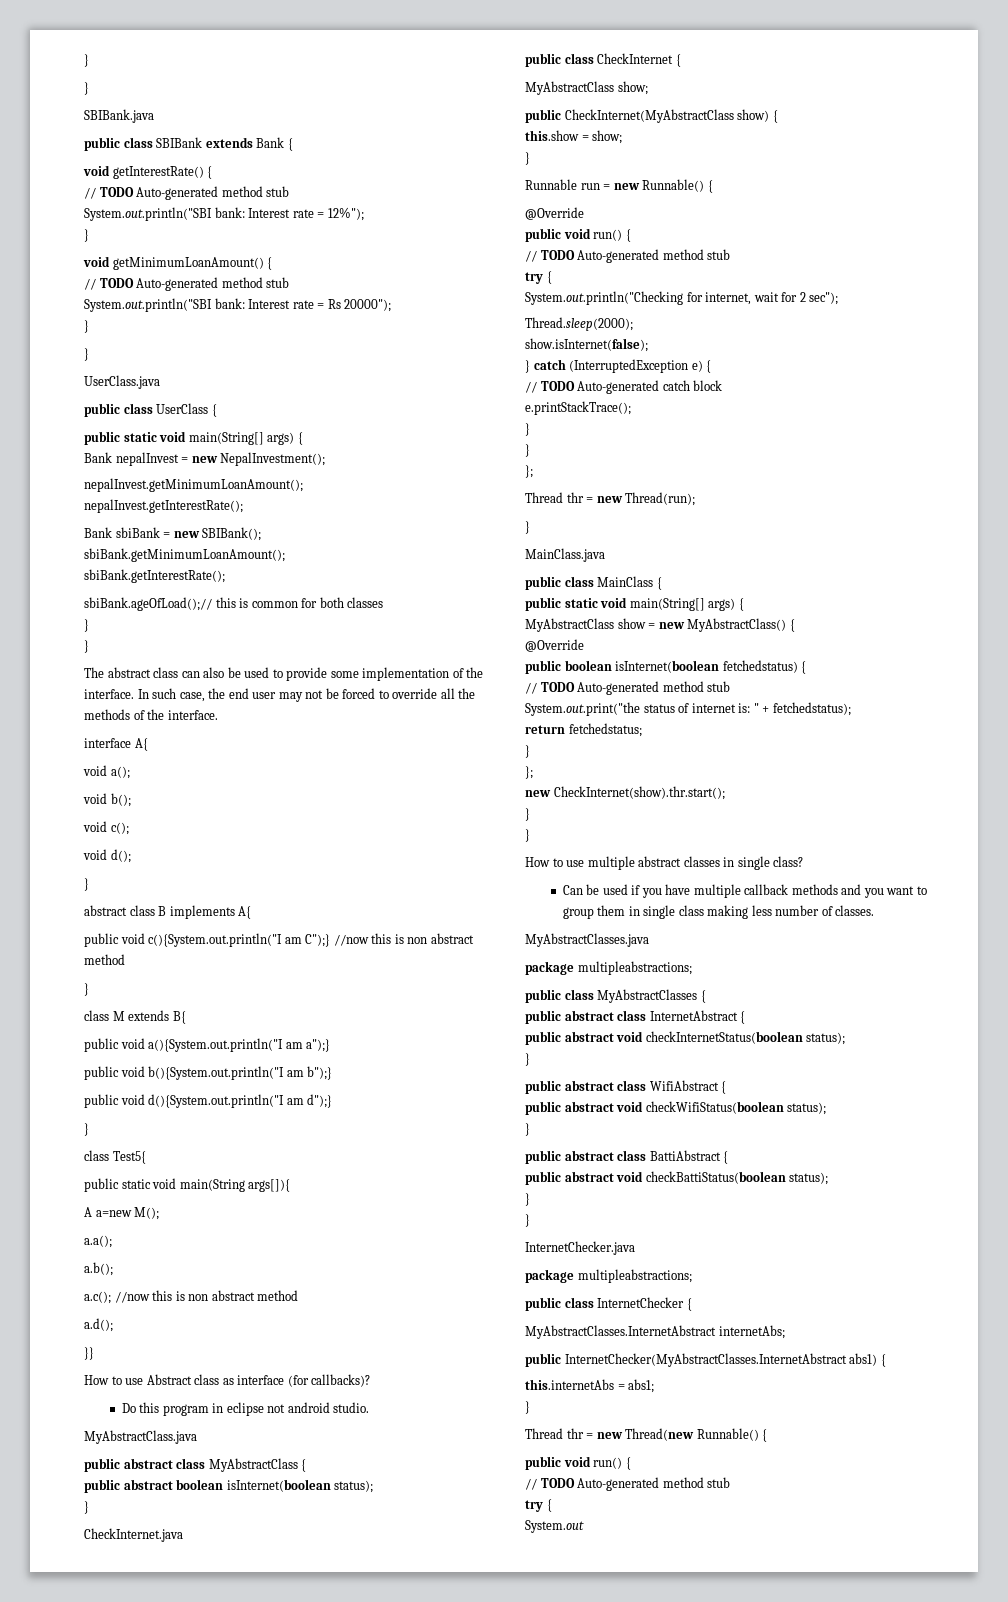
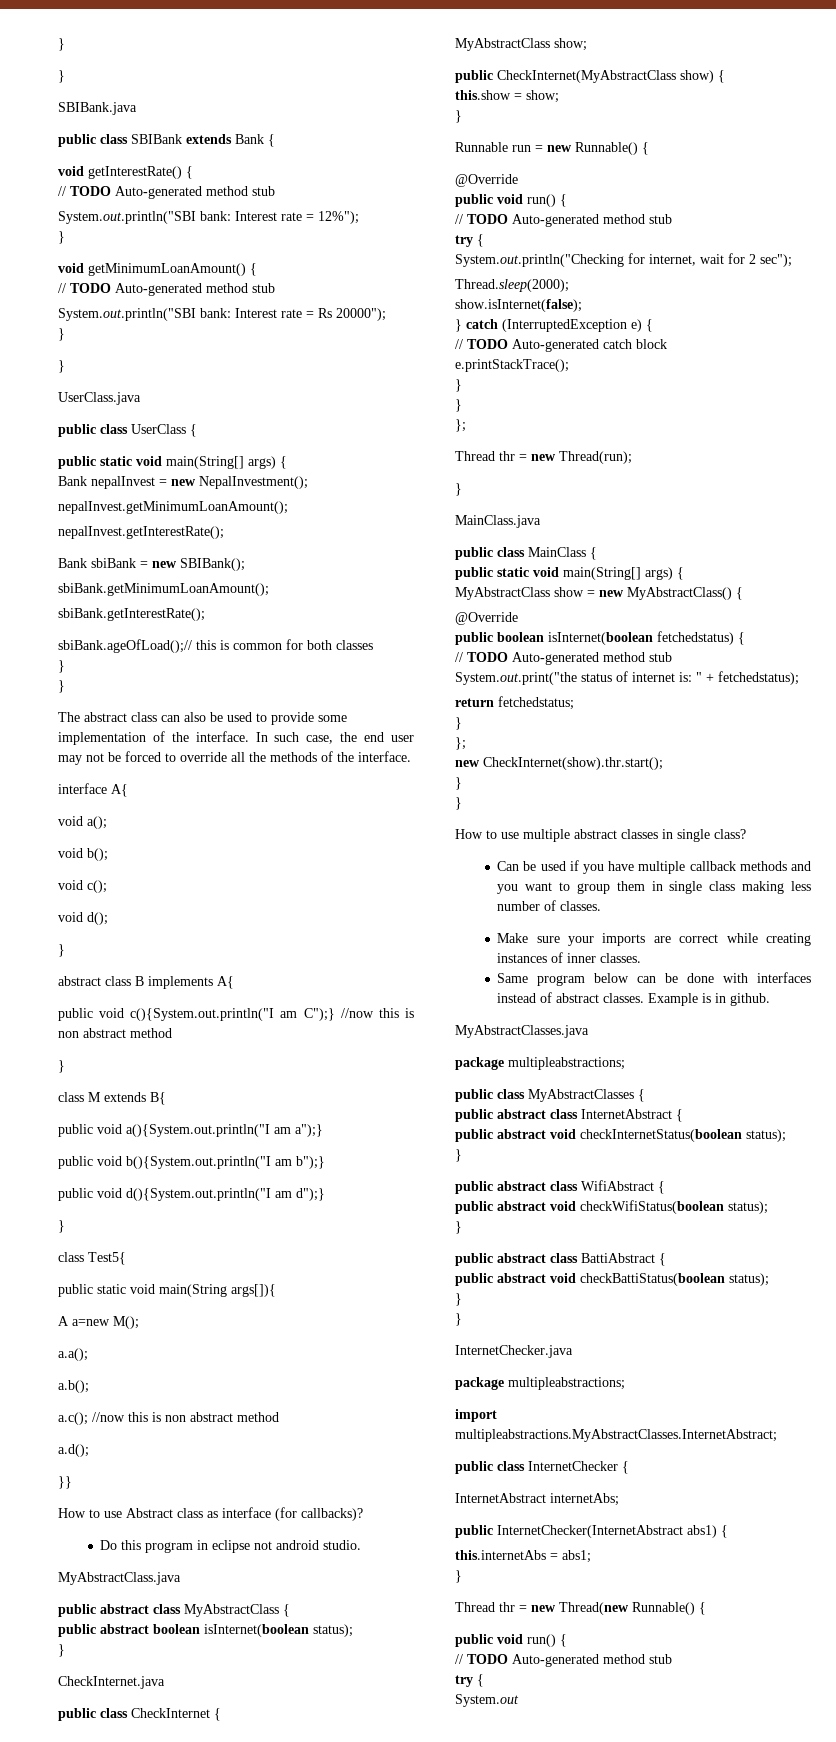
+ Make sure your imports are correct while creating instances of inner classes.
+ Same program below can be done with interfaces instead of abstract classes. Example is in github.
+ import multipleabstractions.MyAbstractClasses.InternetAbstract;
- MyAbstractClasses.InternetAbstract internetAbs;
+ InternetAbstract internetAbs;
- public InternetChecker(MyAbstractClasses.InternetAbstract abs1) {
+ public InternetChecker(InternetAbstract abs1) {

